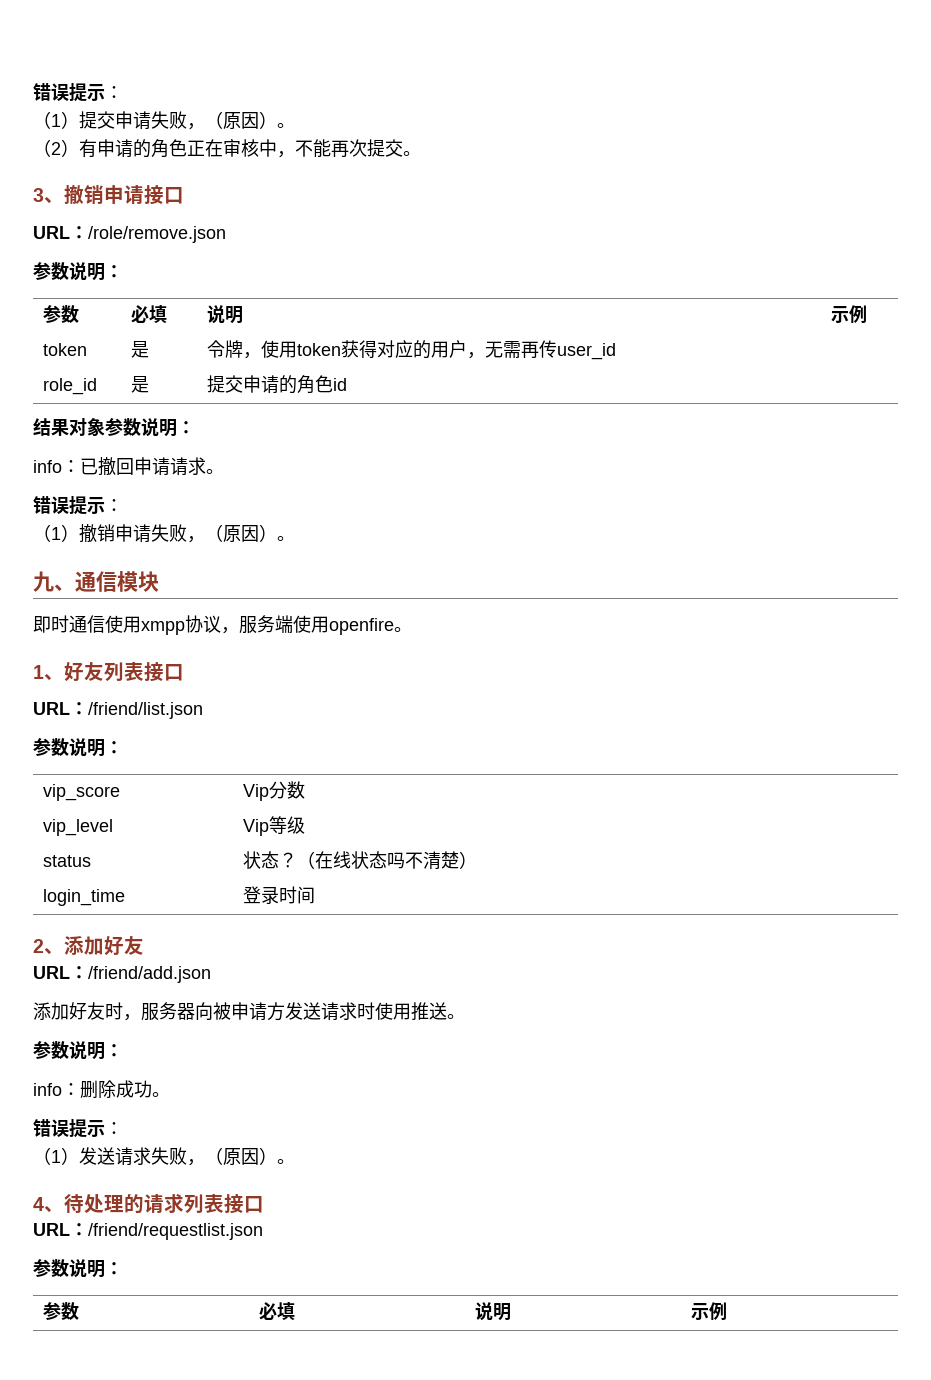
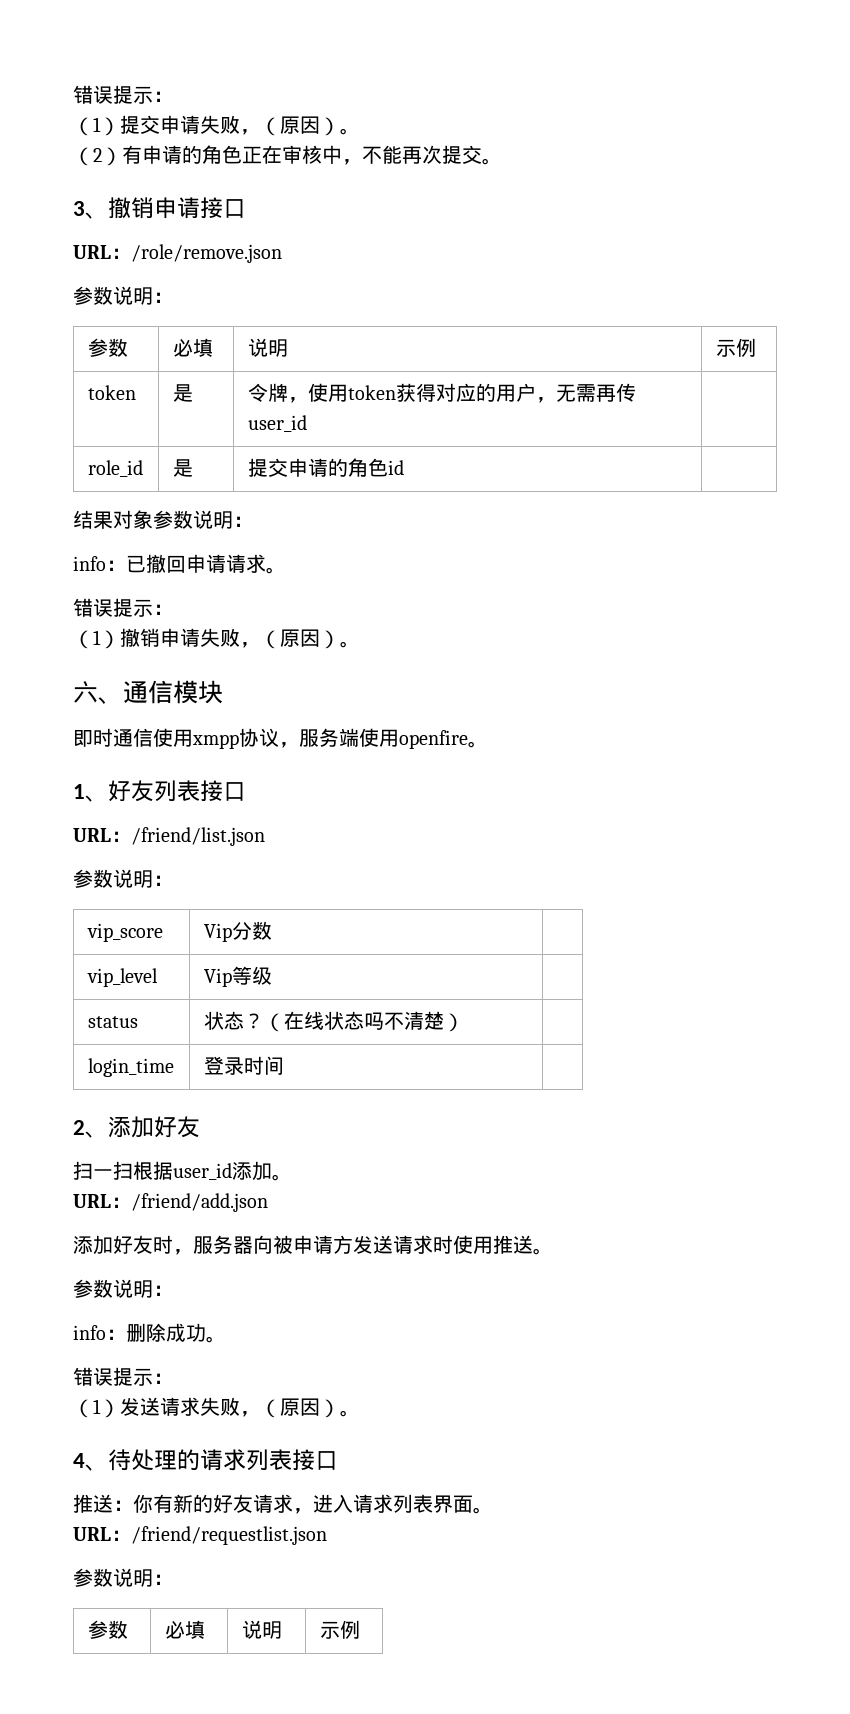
- 九、通信模块
+ 六、通信模块
+ 扫一扫根据user_id添加。
+ 推送：你有新的好友请求，进入请求列表界面。

